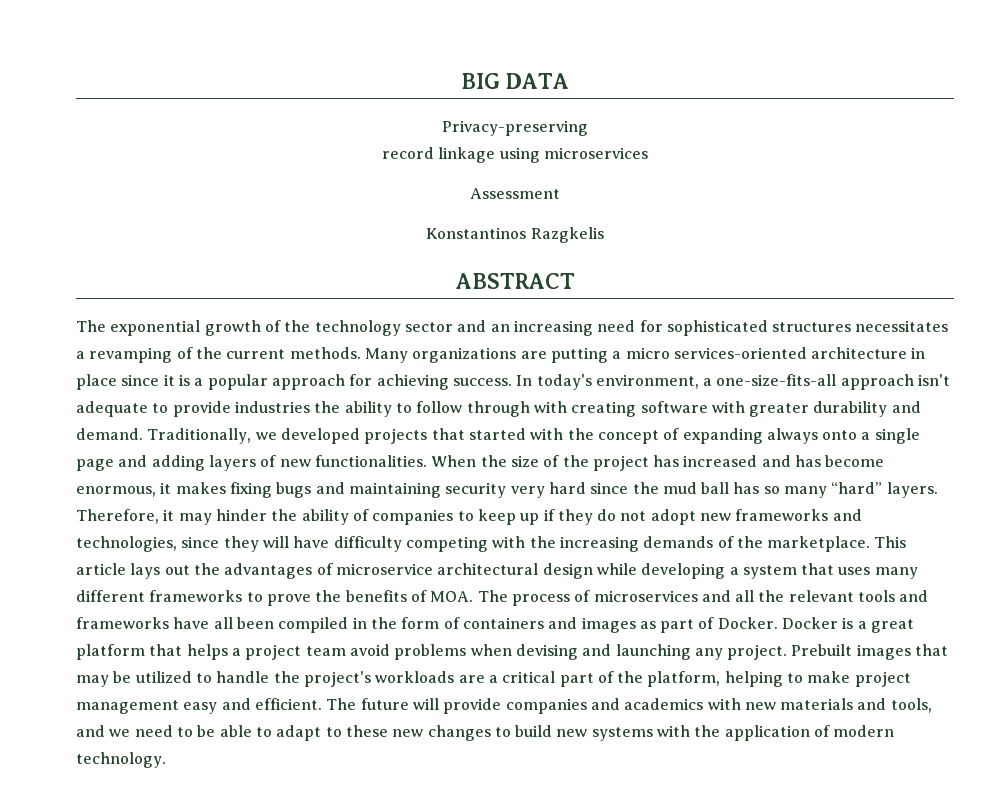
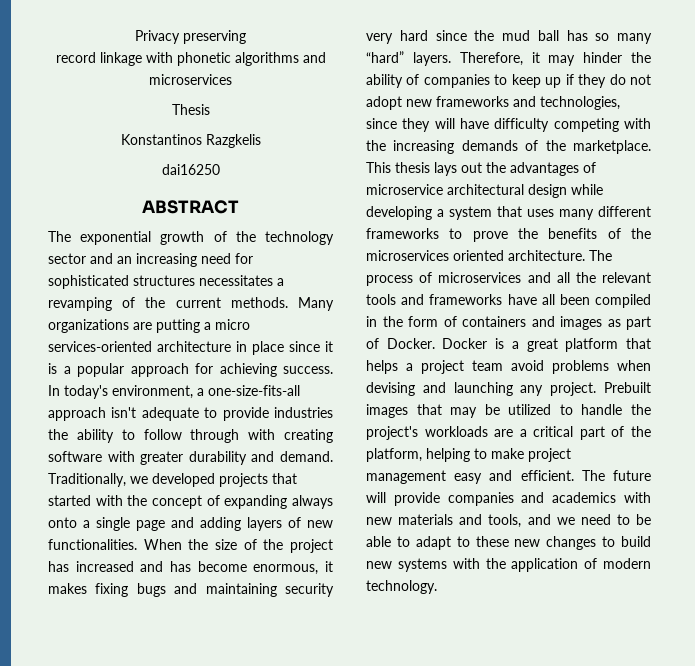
- BIG DATA
- Privacy-preserving
+ Privacy preserving
- record linkage using microservices
+ record linkage with phonetic algorithms and microservices
- Assessment
+ Thesis
+ dai16250
- This article lays out the advantages of microservice architectural design while developing a system that uses many different frameworks to prove the benefits of MOA. The process of microservices and all the relevant tools and frameworks have all been compiled in the form of containers and images as part of Docker.
+ This thesis lays out the advantages of microservice architectural design while developing a system that uses many different frameworks to prove the benefits of the microservices oriented architecture. The process of microservices and all the relevant tools and frameworks have all been compiled in the form of containers and images as part of Docker.

